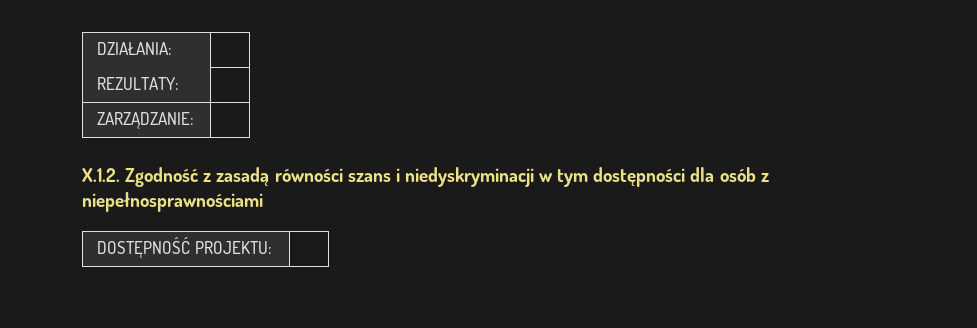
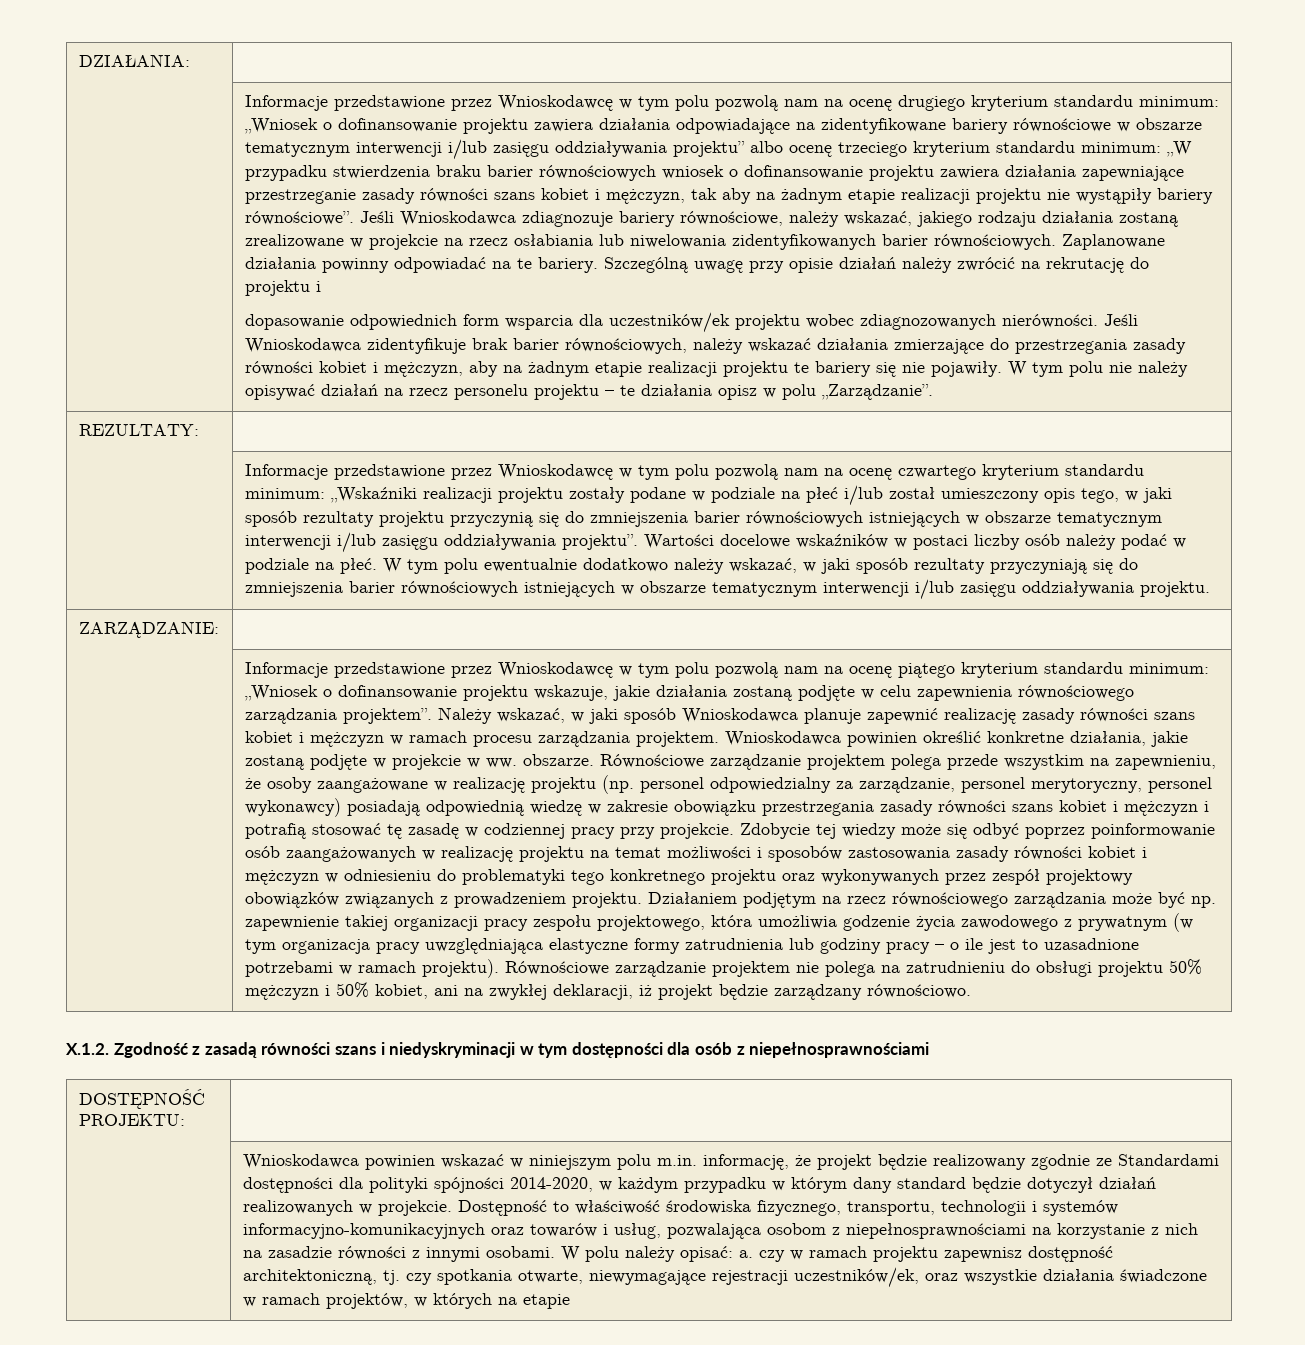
+ Informacje przedstawione przez Wnioskodawcę w tym polu pozwolą nam na ocenę drugiego kryterium standardu minimum: „Wniosek o dofinansowanie projektu zawiera działania odpowiadające na zidentyfikowane bariery równościowe w obszarze tematycznym interwencji i/lub zasięgu oddziaływania projektu” albo ocenę trzeciego kryterium standardu minimum: „W przypadku stwierdzenia braku barier równościowych wniosek o dofinansowanie projektu zawiera działania zapewniające przestrzeganie zasady równości szans kobiet i mężczyzn, tak aby na żadnym etapie realizacji projektu nie wystąpiły bariery równościowe”. Jeśli Wnioskodawca zdiagnozuje bariery równościowe, należy wskazać, jakiego rodzaju działania zostaną zrealizowane w projekcie na rzecz osłabiania lub niwelowania zidentyfikowanych barier równościowych. Zaplanowane działania powinny odpowiadać na te bariery. Szczególną uwagę przy opisie działań należy zwrócić na rekrutację do projektu i
+ dopasowanie odpowiednich form wsparcia dla uczestników/ek projektu wobec zdiagnozowanych nierówności. Jeśli Wnioskodawca zidentyfikuje brak barier równościowych, należy wskazać działania zmierzające do przestrzegania zasady równości kobiet i mężczyzn, aby na żadnym etapie realizacji projektu te bariery się nie pojawiły. W tym polu nie należy opisywać działań na rzecz personelu projektu – te działania opisz w polu „Zarządzanie”.
  REZULTATY: |
+ | Informacje przedstawione przez Wnioskodawcę w tym polu pozwolą nam na ocenę czwartego kryterium standardu minimum: „Wskaźniki realizacji projektu zostały podane w podziale na płeć i/lub został umieszczony opis tego, w jaki sposób rezultaty projektu przyczynią się do zmniejszenia barier równościowych istniejących w obszarze tematycznym interwencji i/lub zasięgu oddziaływania projektu”. Wartości docelowe wskaźników w postaci liczby osób należy podać w podziale na płeć. W tym polu ewentualnie dodatkowo należy wskazać, w jaki sposób rezultaty przyczyniają się do zmniejszenia barier równościowych istniejących w obszarze tematycznym interwencji i/lub zasięgu oddziaływania projektu.
  ZARZĄDZANIE: |
+ | Informacje przedstawione przez Wnioskodawcę w tym polu pozwolą nam na ocenę piątego kryterium standardu minimum: „Wniosek o dofinansowanie projektu wskazuje, jakie działania zostaną podjęte w celu zapewnienia równościowego zarządzania projektem”. Należy wskazać, w jaki sposób Wnioskodawca planuje zapewnić realizację zasady równości szans kobiet i mężczyzn w ramach procesu zarządzania projektem. Wnioskodawca powinien określić konkretne działania, jakie zostaną podjęte w projekcie w ww. obszarze. Równościowe zarządzanie projektem polega przede wszystkim na zapewnieniu, że osoby zaangażowane w realizację projektu (np. personel odpowiedzialny za zarządzanie, personel merytoryczny, personel wykonawcy) posiadają odpowiednią wiedzę w zakresie obowiązku przestrzegania zasady równości szans kobiet i mężczyzn i potrafią stosować tę zasadę w codziennej pracy przy projekcie. Zdobycie tej wiedzy może się odbyć poprzez poinformowanie osób zaangażowanych w realizację projektu na temat możliwości i sposobów zastosowania zasady równości kobiet i mężczyzn w odniesieniu do problematyki tego konkretnego projektu oraz wykonywanych przez zespół projektowy obowiązków związanych z prowadzeniem projektu. Działaniem podjętym na rzecz równościowego zarządzania może być np. zapewnienie takiej organizacji pracy zespołu projektowego, która umożliwia godzenie życia zawodowego z prywatnym (w tym organizacja pracy uwzględniająca elastyczne formy zatrudnienia lub godziny pracy – o ile jest to uzasadnione potrzebami w ramach projektu). Równościowe zarządzanie projektem nie polega na zatrudnieniu do obsługi projektu 50% mężczyzn i 50% kobiet, ani na zwykłej deklaracji, iż projekt będzie zarządzany równościowo.
+ Wnioskodawca powinien wskazać w niniejszym polu m.in. informację, że projekt będzie realizowany zgodnie ze Standardami dostępności dla polityki spójności 2014-2020, w każdym przypadku w którym dany standard będzie dotyczył działań realizowanych w projekcie. Dostępność to właściwość środowiska fizycznego, transportu, technologii i systemów informacyjno-komunikacyjnych oraz towarów i usług, pozwalająca osobom z niepełnosprawnościami na korzystanie z nich na zasadzie równości z innymi osobami. W polu należy opisać: a. czy w ramach projektu zapewnisz dostępność architektoniczną, tj. czy spotkania otwarte, niewymagające rejestracji uczestników/ek, oraz wszystkie działania świadczone w ramach projektów, w których na etapie

